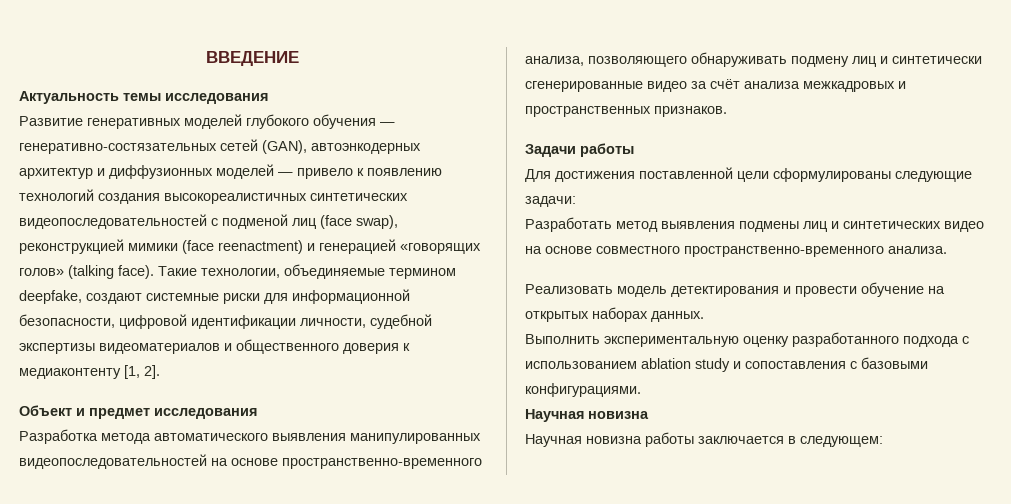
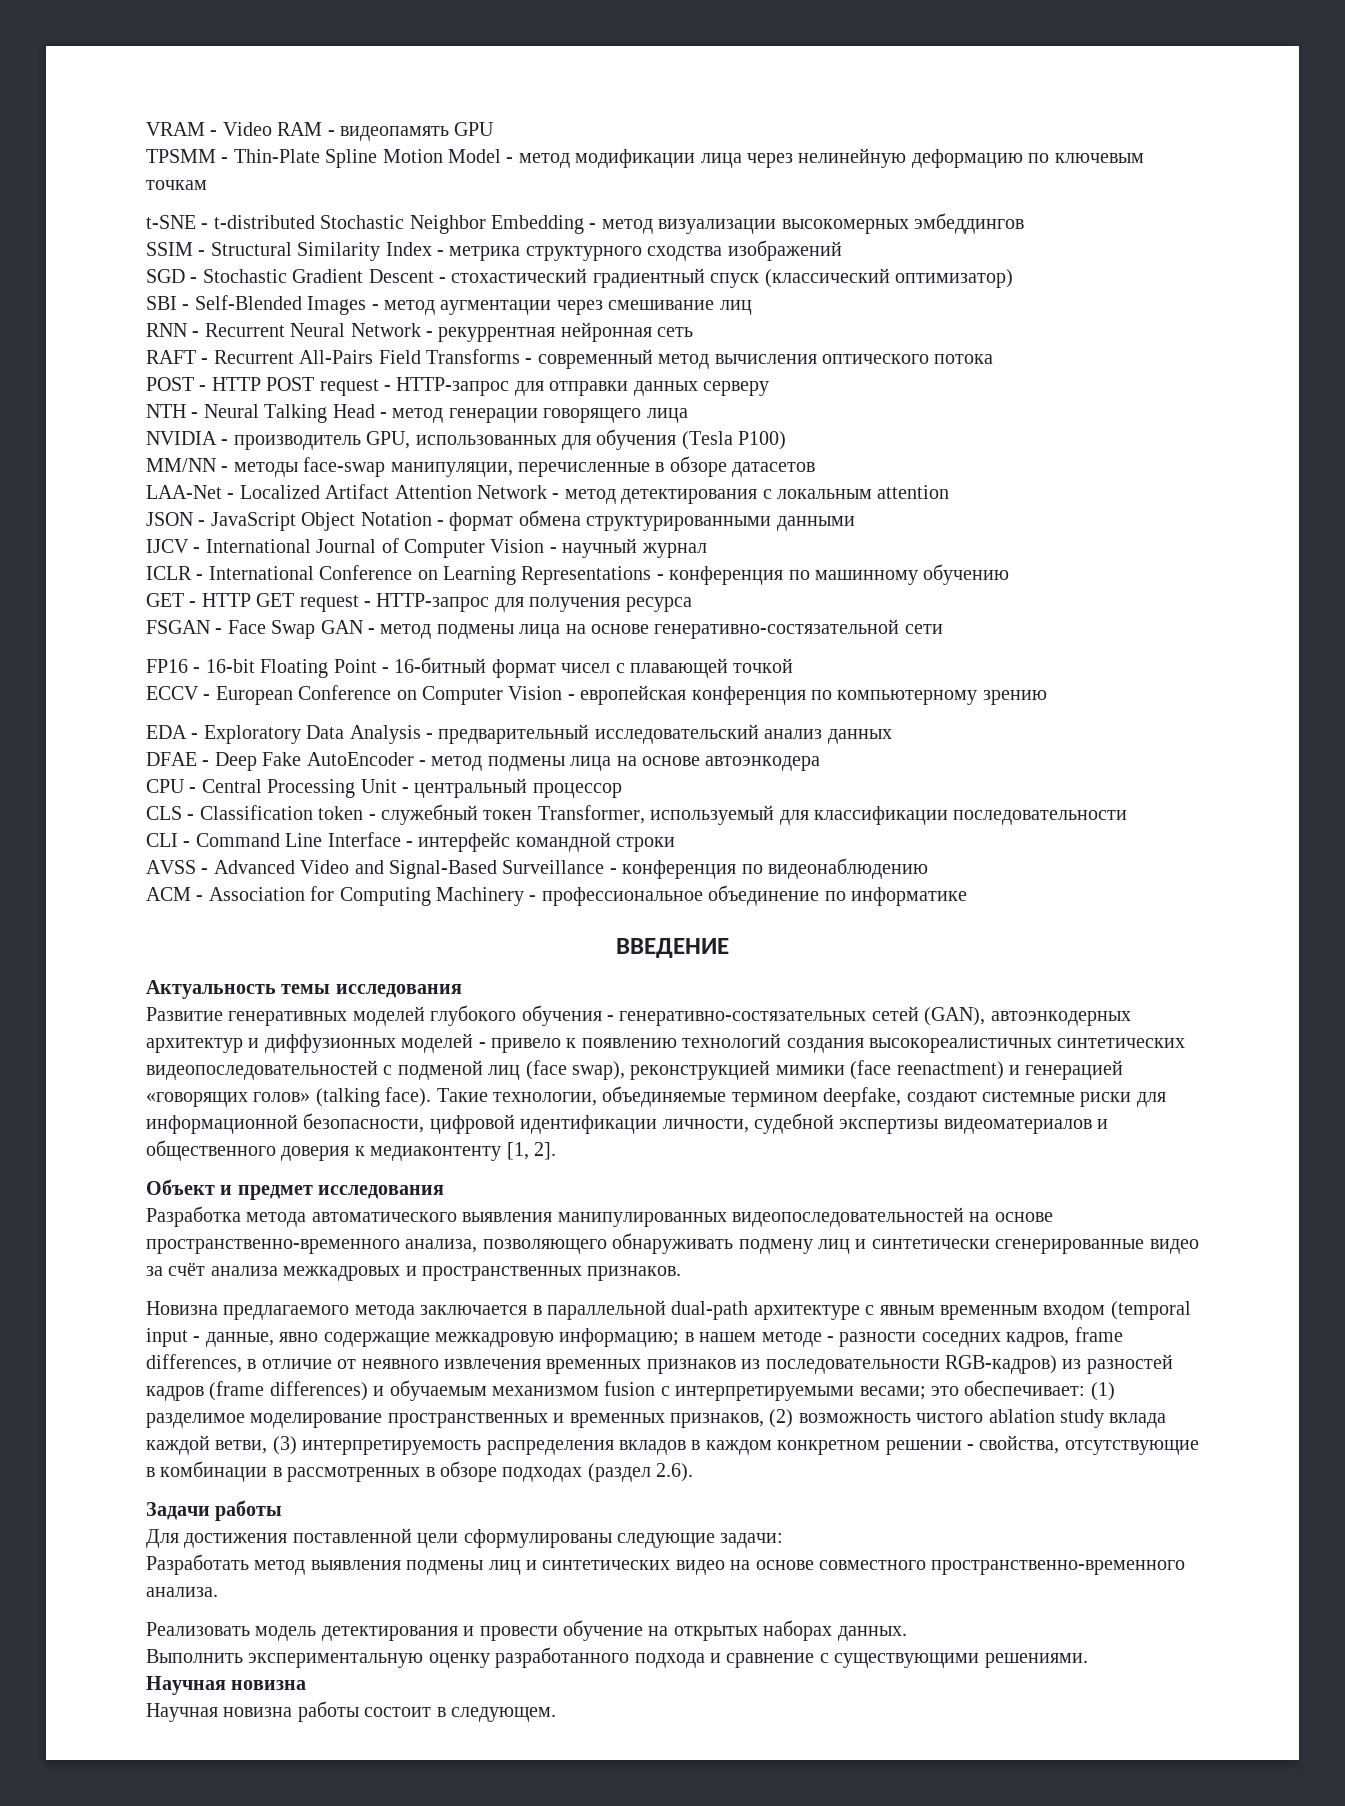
+ VRAM - Video RAM - видеопамять GPU
+ TPSMM - Thin-Plate Spline Motion Model - метод модификации лица через нелинейную деформацию по ключевым точкам
+ t-SNE - t-distributed Stochastic Neighbor Embedding - метод визуализации высокомерных эмбеддингов
+ SSIM - Structural Similarity Index - метрика структурного сходства изображений
+ SGD - Stochastic Gradient Descent - стохастический градиентный спуск (классический оптимизатор)
+ SBI - Self-Blended Images - метод аугментации через смешивание лиц
+ RNN - Recurrent Neural Network - рекуррентная нейронная сеть
+ RAFT - Recurrent All-Pairs Field Transforms - современный метод вычисления оптического потока
+ POST - HTTP POST request - HTTP-запрос для отправки данных серверу
+ NTH - Neural Talking Head - метод генерации говорящего лица
+ NVIDIA - производитель GPU, использованных для обучения (Tesla P100)
+ MM/NN - методы face-swap манипуляции, перечисленные в обзоре датасетов
+ LAA-Net - Localized Artifact Attention Network - метод детектирования с локальным attention
+ JSON - JavaScript Object Notation - формат обмена структурированными данными
+ IJCV - International Journal of Computer Vision - научный журнал
+ ICLR - International Conference on Learning Representations - конференция по машинному обучению
+ GET - HTTP GET request - HTTP-запрос для получения ресурса
+ FSGAN - Face Swap GAN - метод подмены лица на основе генеративно-состязательной сети
+ FP16 - 16-bit Floating Point - 16-битный формат чисел с плавающей точкой
+ ECCV - European Conference on Computer Vision - европейская конференция по компьютерному зрению
+ EDA - Exploratory Data Analysis - предварительный исследовательский анализ данных
+ DFAE - Deep Fake AutoEncoder - метод подмены лица на основе автоэнкодера
+ CPU - Central Processing Unit - центральный процессор
+ CLS - Classification token - служебный токен Transformer, используемый для классификации последовательности
+ CLI - Command Line Interface - интерфейс командной строки
+ AVSS - Advanced Video and Signal-Based Surveillance - конференция по видеонаблюдению
+ ACM - Association for Computing Machinery - профессиональное объединение по информатике
- Развитие генеративных моделей глубокого обучения — генеративно-состязательных сетей (GAN), автоэнкодерных архитектур и диффузионных моделей — привело к появлению технологий создания высокореалистичных синтетических видеопоследовательностей с подменой лиц (face swap), реконструкцией мимики (face reenactment) и генерацией «говорящих голов» (talking face).
+ Развитие генеративных моделей глубокого обучения - генеративно-состязательных сетей (GAN), автоэнкодерных архитектур и диффузионных моделей - привело к появлению технологий создания высокореалистичных синтетических видеопоследовательностей с подменой лиц (face swap), реконструкцией мимики (face reenactment) и генерацией «говорящих голов» (talking face).
+ Новизна предлагаемого метода заключается в параллельной dual-path архитектуре с явным временным входом (temporal input - данные, явно содержащие межкадровую информацию; в нашем методе - разности соседних кадров, frame differences, в отличие от неявного извлечения временных признаков из последовательности RGB-кадров) из разностей кадров (frame differences) и обучаемым механизмом fusion с интерпретируемыми весами; это обеспечивает: (1) разделимое моделирование пространственных и временных признаков, (2) возможность чистого ablation study вклада каждой ветви, (3) интерпретируемость распределения вкладов в каждом конкретном решении - свойства, отсутствующие в комбинации в рассмотренных в обзоре подходах (раздел 2.6).
- Выполнить экспериментальную оценку разработанного подхода с использованием ablation study и сопоставления с базовыми конфигурациями.
+ Выполнить экспериментальную оценку разработанного подхода и сравнение с существующими решениями.
- Научная новизна работы заключается в следующем:
+ Научная новизна работы состоит в следующем.

